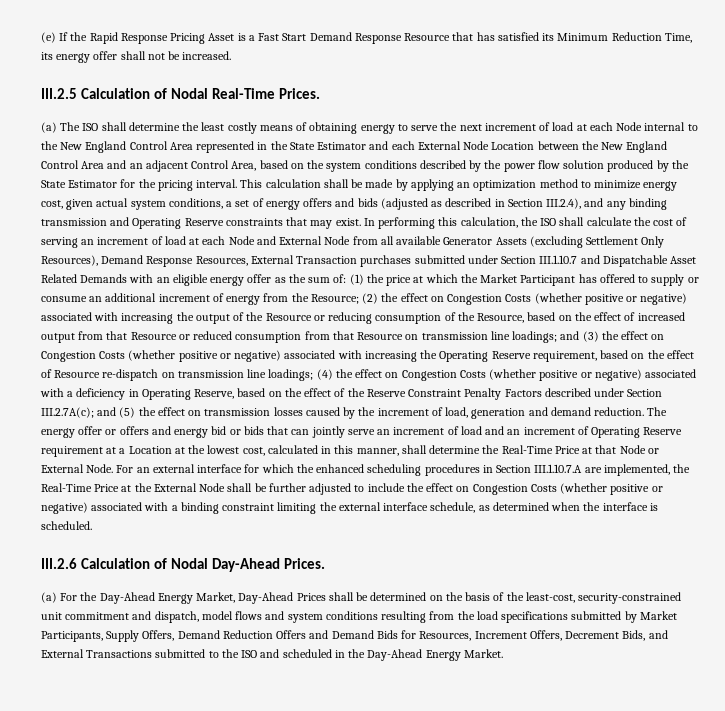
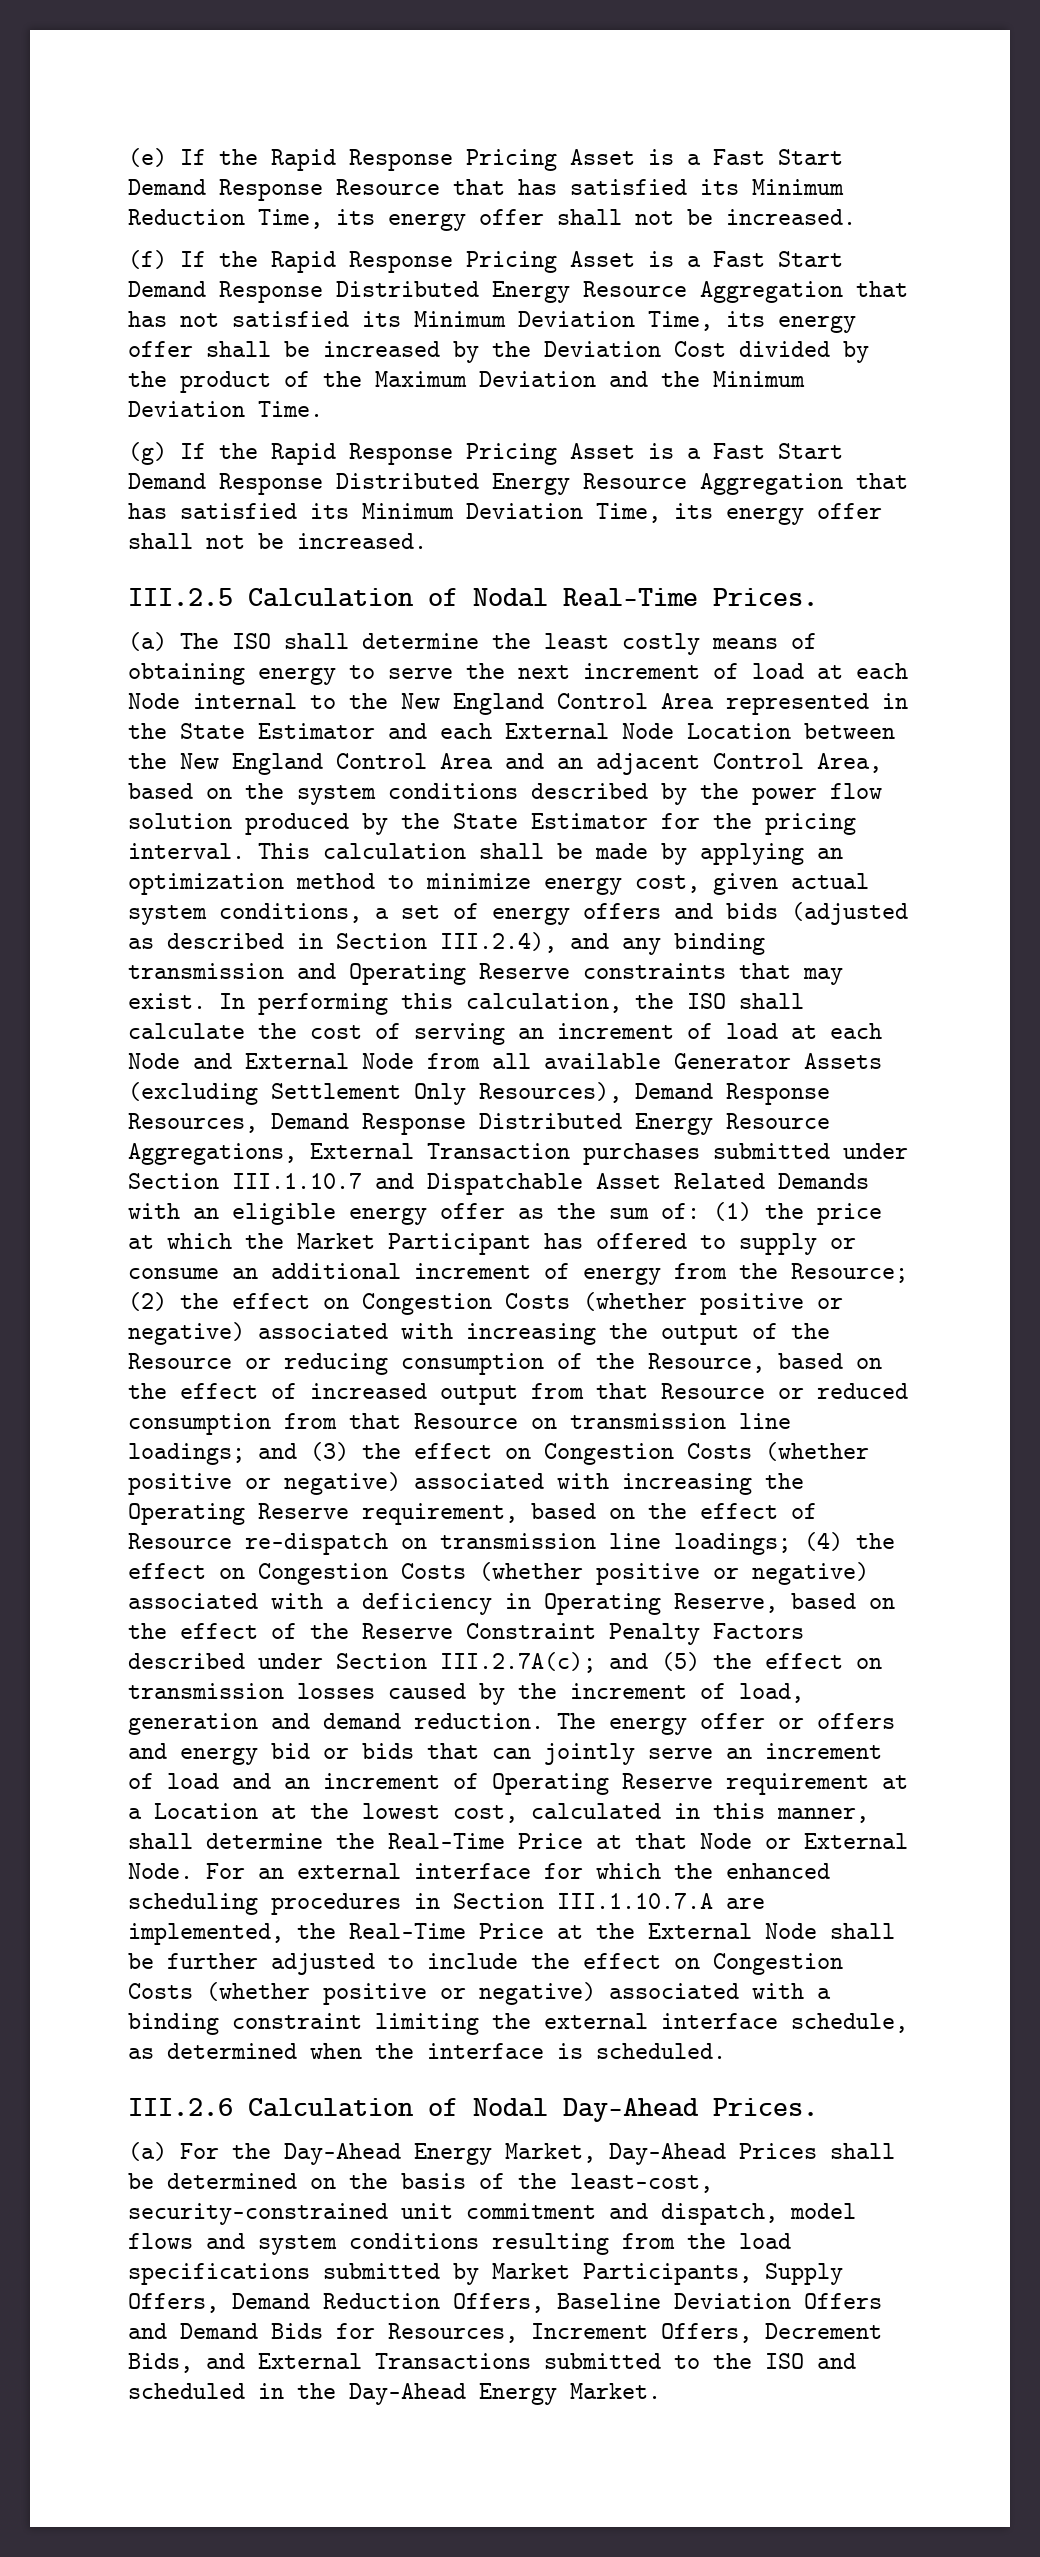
+ (f) If the Rapid Response Pricing Asset is a Fast Start Demand Response Distributed Energy Resource Aggregation that has not satisfied its Minimum Deviation Time, its energy offer shall be increased by the Deviation Cost divided by the product of the Maximum Deviation and the Minimum Deviation Time.
+ (g) If the Rapid Response Pricing Asset is a Fast Start Demand Response Distributed Energy Resource Aggregation that has satisfied its Minimum Deviation Time, its energy offer shall not be increased.
- In performing this calculation, the ISO shall calculate the cost of serving an increment of load at each Node and External Node from all available Generator Assets (excluding Settlement Only Resources), Demand Response Resources, External Transaction purchases submitted under Section III.1.10.7 and Dispatchable Asset Related Demands with an eligible energy offer as the sum of:
+ In performing this calculation, the ISO shall calculate the cost of serving an increment of load at each Node and External Node from all available Generator Assets (excluding Settlement Only Resources), Demand Response Resources, Demand Response Distributed Energy Resource Aggregations, External Transaction purchases submitted under Section III.1.10.7 and Dispatchable Asset Related Demands with an eligible energy offer as the sum of:
- (a) For the Day-Ahead Energy Market, Day-Ahead Prices shall be determined on the basis of the least-cost, security-constrained unit commitment and dispatch, model flows and system conditions resulting from the load specifications submitted by Market Participants, Supply Offers, Demand Reduction Offers and Demand Bids for Resources, Increment Offers, Decrement Bids, and External Transactions submitted to the ISO and scheduled in the Day-Ahead Energy Market.
+ (a) For the Day-Ahead Energy Market, Day-Ahead Prices shall be determined on the basis of the least-cost, security-constrained unit commitment and dispatch, model flows and system conditions resulting from the load specifications submitted by Market Participants, Supply Offers, Demand Reduction Offers, Baseline Deviation Offers and Demand Bids for Resources, Increment Offers, Decrement Bids, and External Transactions submitted to the ISO and scheduled in the Day-Ahead Energy Market.

